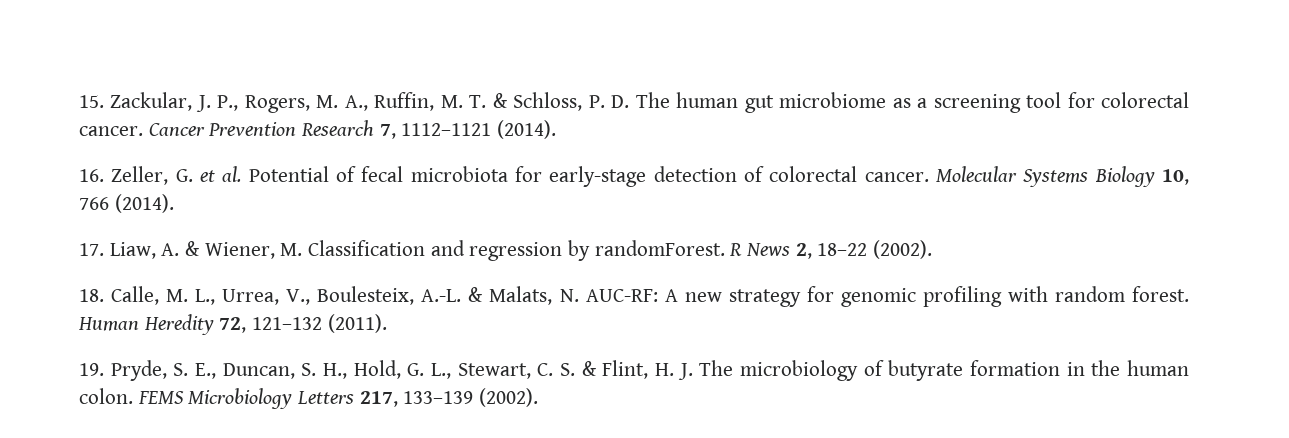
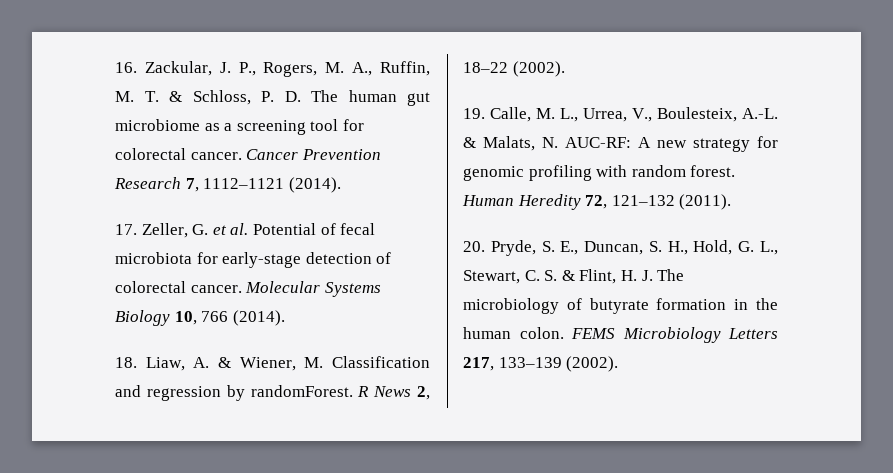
- 15. Zackular, J. P., Rogers, M. A., Ruffin, M. T. & Schloss, P. D. The human gut microbiome as a screening tool for colorectal cancer.
+ 16. Zackular, J. P., Rogers, M. A., Ruffin, M. T. & Schloss, P. D. The human gut microbiome as a screening tool for colorectal cancer.
- 16. Zeller, G. et al. Potential of fecal microbiota for early-stage detection of colorectal cancer.
+ 17. Zeller, G. et al. Potential of fecal microbiota for early-stage detection of colorectal cancer.
- 17. Liaw, A. & Wiener, M. Classification and regression by randomForest.
+ 18. Liaw, A. & Wiener, M. Classification and regression by randomForest.
- 18. Calle, M. L., Urrea, V., Boulesteix, A.-L. & Malats, N. AUC-RF: A new strategy for genomic profiling with random forest.
+ 19. Calle, M. L., Urrea, V., Boulesteix, A.-L. & Malats, N. AUC-RF: A new strategy for genomic profiling with random forest.
- 19. Pryde, S. E., Duncan, S. H., Hold, G. L., Stewart, C. S. & Flint, H. J. The microbiology of butyrate formation in the human colon.
+ 20. Pryde, S. E., Duncan, S. H., Hold, G. L., Stewart, C. S. & Flint, H. J. The microbiology of butyrate formation in the human colon.

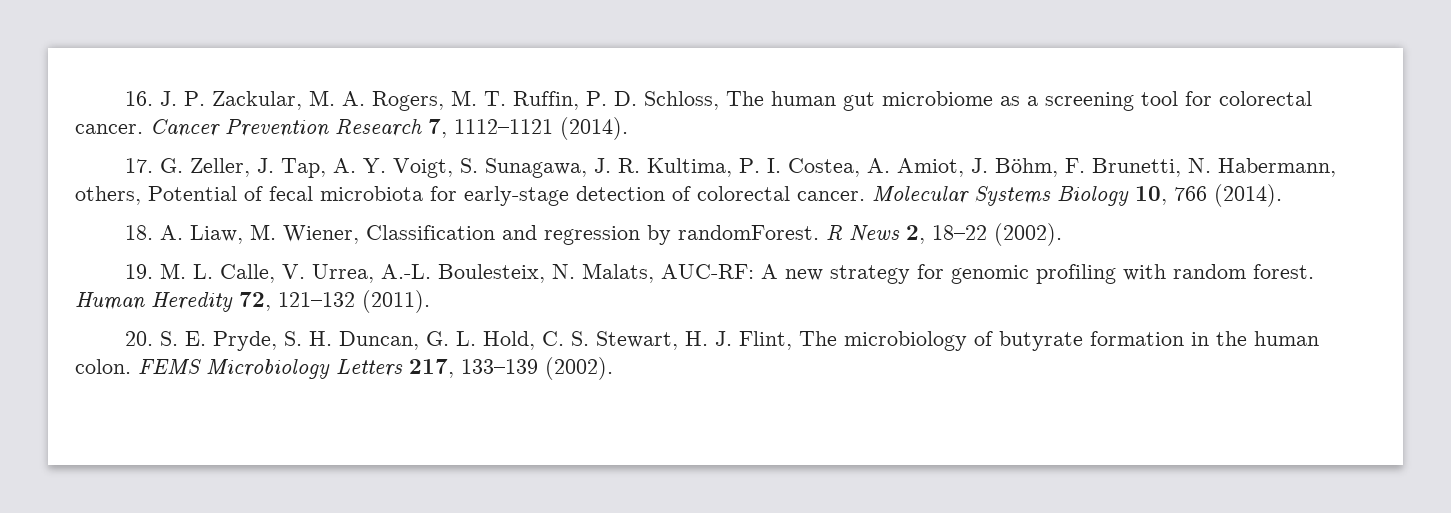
- 16. Zackular, J. P., Rogers, M. A., Ruffin, M. T. & Schloss, P. D. The human gut microbiome as a screening tool for colorectal cancer.
+ 16. J. P. Zackular, M. A. Rogers, M. T. Ruffin, P. D. Schloss, The human gut microbiome as a screening tool for colorectal cancer.
- 17. Zeller, G. et al. Potential of fecal microbiota for early-stage detection of colorectal cancer.
+ 17. G. Zeller, J. Tap, A. Y. Voigt, S. Sunagawa, J. R. Kultima, P. I. Costea, A. Amiot, J. Böhm, F. Brunetti, N. Habermann, others, Potential of fecal microbiota for early-stage detection of colorectal cancer.
- 18. Liaw, A. & Wiener, M. Classification and regression by randomForest.
+ 18. A. Liaw, M. Wiener, Classification and regression by randomForest.
- 19. Calle, M. L., Urrea, V., Boulesteix, A.-L. & Malats, N. AUC-RF: A new strategy for genomic profiling with random forest.
+ 19. M. L. Calle, V. Urrea, A.-L. Boulesteix, N. Malats, AUC-RF: A new strategy for genomic profiling with random forest.
- 20. Pryde, S. E., Duncan, S. H., Hold, G. L., Stewart, C. S. & Flint, H. J. The microbiology of butyrate formation in the human colon.
+ 20. S. E. Pryde, S. H. Duncan, G. L. Hold, C. S. Stewart, H. J. Flint, The microbiology of butyrate formation in the human colon.

